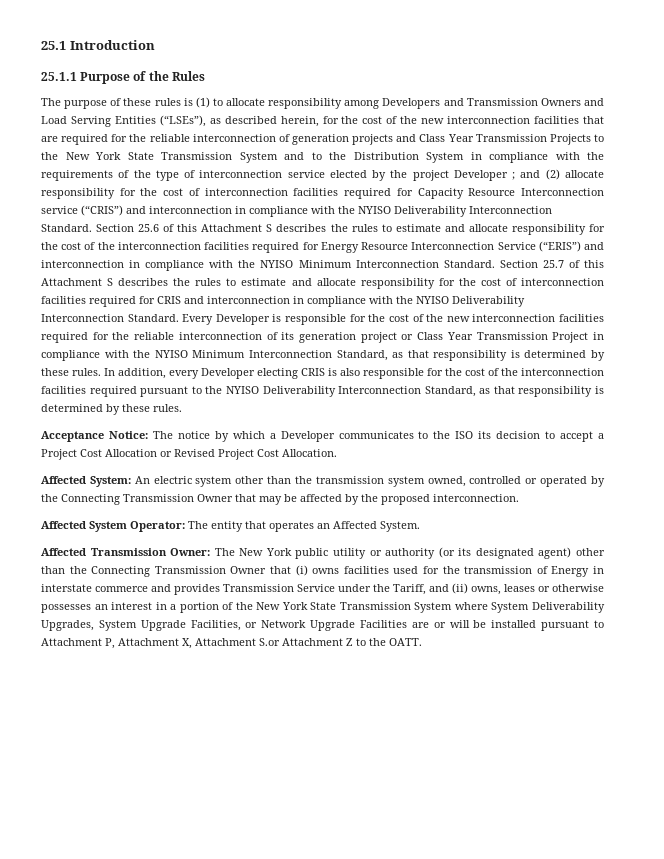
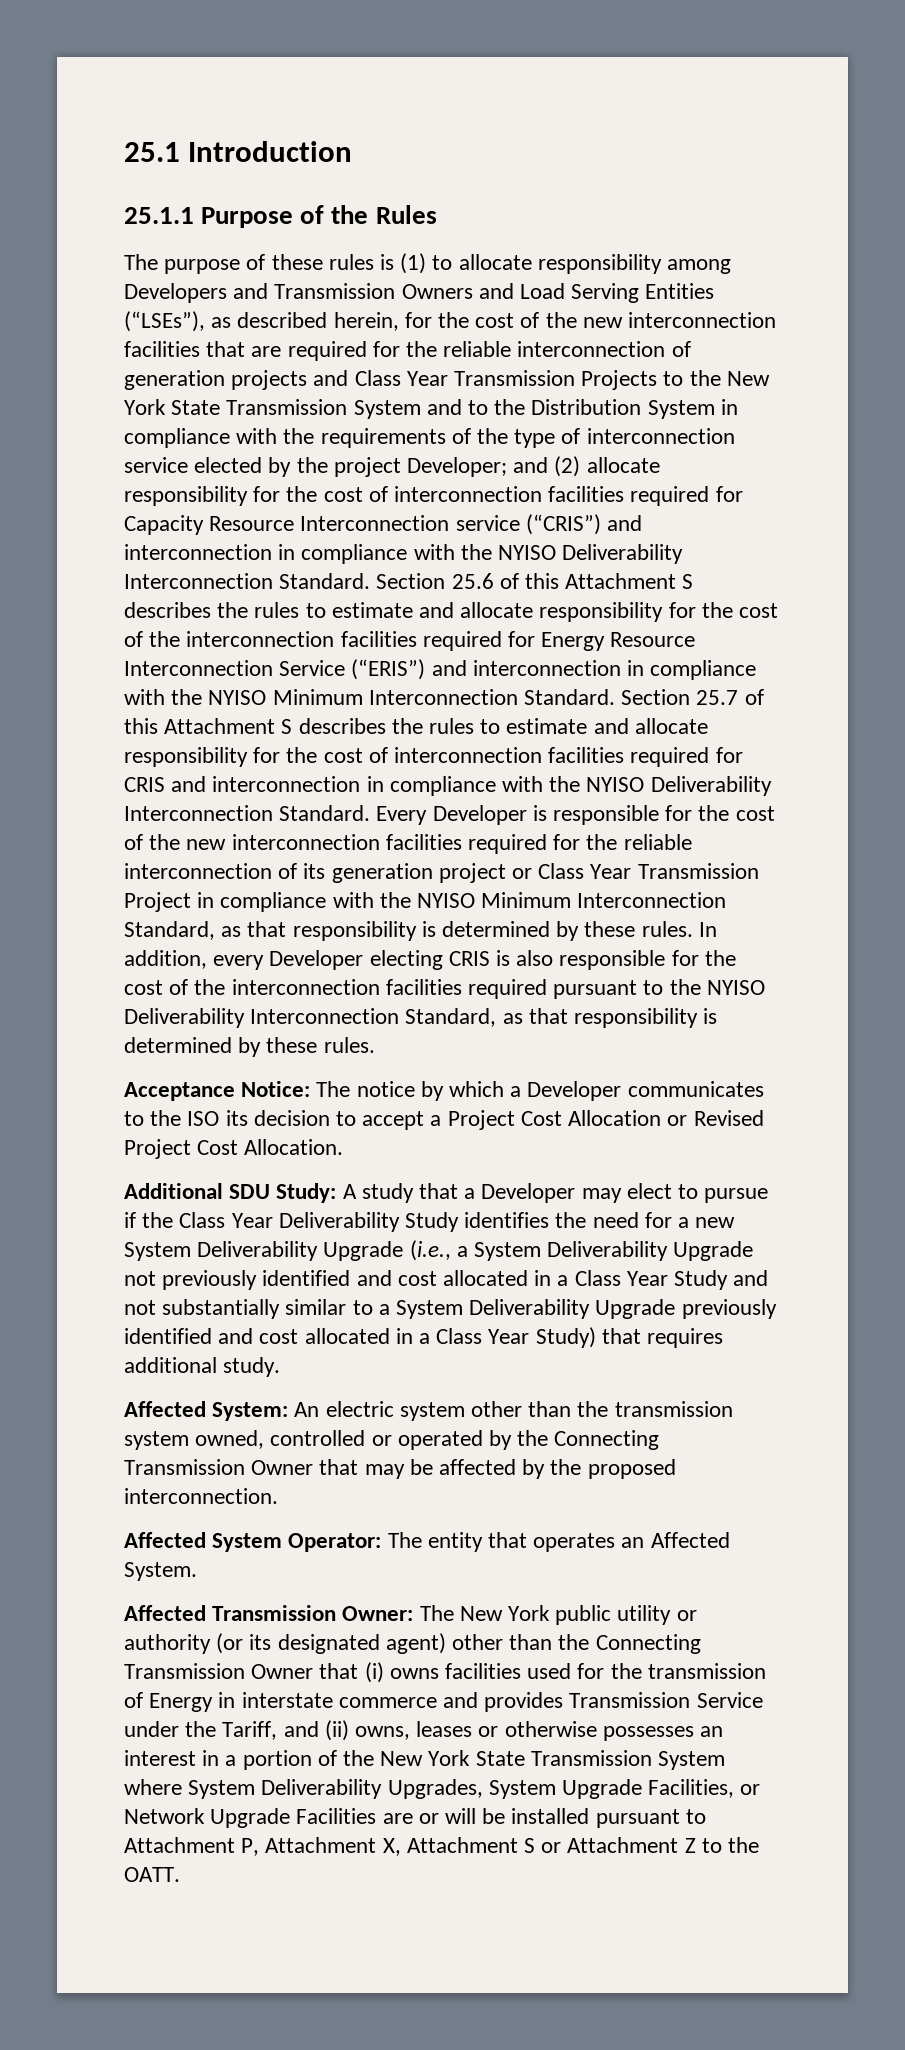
- The purpose of these rules is (1) to allocate responsibility among Developers and Transmission Owners and Load Serving Entities (“LSEs”), as described herein, for the cost of the new interconnection facilities that are required for the reliable interconnection of generation projects and Class Year Transmission Projects to the New York State Transmission System and to the Distribution System in compliance with the requirements of the type of interconnection service elected by the project Developer ;
+ The purpose of these rules is (1) to allocate responsibility among Developers and Transmission Owners and Load Serving Entities (“LSEs”), as described herein, for the cost of the new interconnection facilities that are required for the reliable interconnection of generation projects and Class Year Transmission Projects to the New York State Transmission System and to the Distribution System in compliance with the requirements of the type of interconnection service elected by the project Developer;
+ Additional SDU Study: A study that a Developer may elect to pursue if the Class Year Deliverability Study identifies the need for a new System Deliverability Upgrade (i.e., a System Deliverability Upgrade not previously identified and cost allocated in a Class Year Study and not substantially similar to a System Deliverability Upgrade previously identified and cost allocated in a Class Year Study) that requires additional study.
- The New York public utility or authority (or its designated agent) other than the Connecting Transmission Owner that (i) owns facilities used for the transmission of Energy in interstate commerce and provides Transmission Service under the Tariff, and (ii) owns, leases or otherwise possesses an interest in a portion of the New York State Transmission System where System Deliverability Upgrades, System Upgrade Facilities, or Network Upgrade Facilities are or will be installed pursuant to Attachment P, Attachment X, Attachment S.or Attachment Z to the OATT.
+ The New York public utility or authority (or its designated agent) other than the Connecting Transmission Owner that (i) owns facilities used for the transmission of Energy in interstate commerce and provides Transmission Service under the Tariff, and (ii) owns, leases or otherwise possesses an interest in a portion of the New York State Transmission System where System Deliverability Upgrades, System Upgrade Facilities, or Network Upgrade Facilities are or will be installed pursuant to Attachment P, Attachment X, Attachment S or Attachment Z to the OATT.

